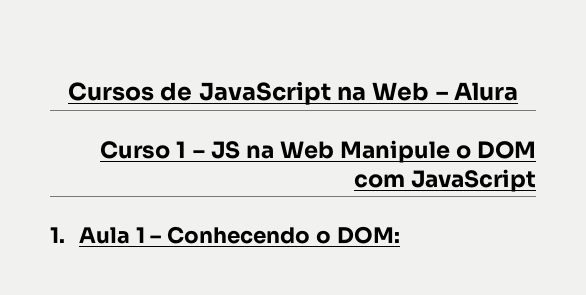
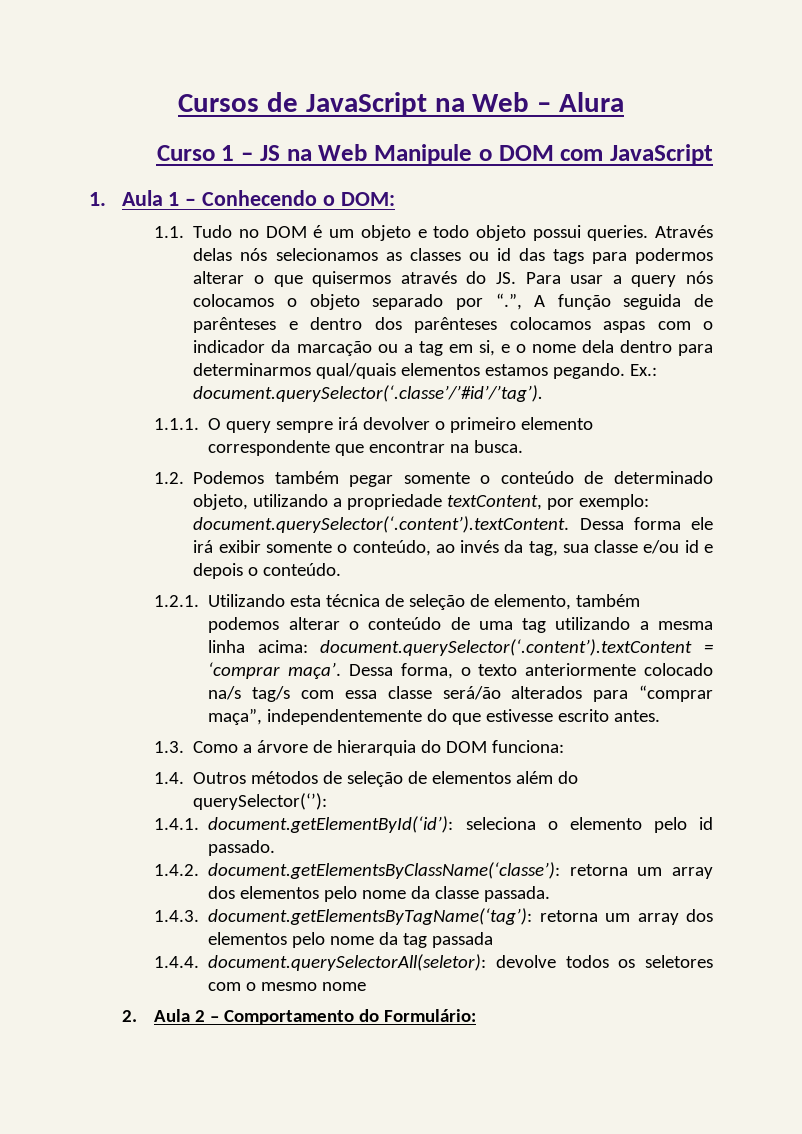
+ 1.1. Tudo no DOM é um objeto e todo objeto possui queries. Através delas nós selecionamos as classes ou id das tags para podermos alterar o que quisermos através do JS. Para usar a query nós colocamos o objeto separado por “.”, A função seguida de parênteses e dentro dos parênteses colocamos aspas com o indicador da marcação ou a tag em si, e o nome dela dentro para determinarmos qual/quais elementos estamos pegando. Ex.: document.querySelector(‘.classe’/’#id’/’tag’).
+ 1.1.1. O query sempre irá devolver o primeiro elemento correspondente que encontrar na busca.
+ 1.2. Podemos também pegar somente o conteúdo de determinado objeto, utilizando a propriedade textContent, por exemplo: document.querySelector(‘.content’).textContent. Dessa forma ele irá exibir somente o conteúdo, ao invés da tag, sua classe e/ou id e depois o conteúdo.
+ 1.2.1. Utilizando esta técnica de seleção de elemento, também podemos alterar o conteúdo de uma tag utilizando a mesma linha acima: document.querySelector(‘.content’).textContent = ‘comprar maça’. Dessa forma, o texto anteriormente colocado na/s tag/s com essa classe será/ão alterados para “comprar maça”, independentemente do que estivesse escrito antes.
+ 1.3. Como a árvore de hierarquia do DOM funciona:
+ 1.4. Outros métodos de seleção de elementos além do querySelector(‘’):
+ 1.4.1. document.getElementById(‘id’): seleciona o elemento pelo id passado.
+ 1.4.2. document.getElementsByClassName(‘classe’): retorna um array dos elementos pelo nome da classe passada.
+ 1.4.3. document.getElementsByTagName(‘tag’): retorna um array dos elementos pelo nome da tag passada
+ 1.4.4. document.querySelectorAll(seletor): devolve todos os seletores com o mesmo nome
+ 2. Aula 2 – Comportamento do Formulário:

